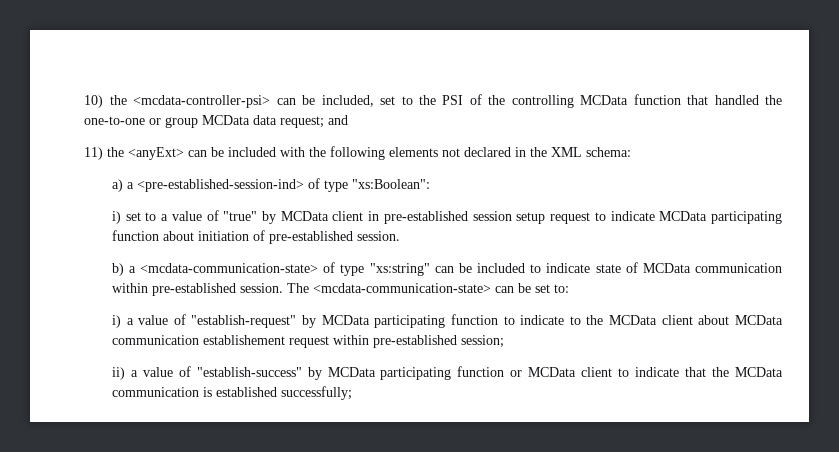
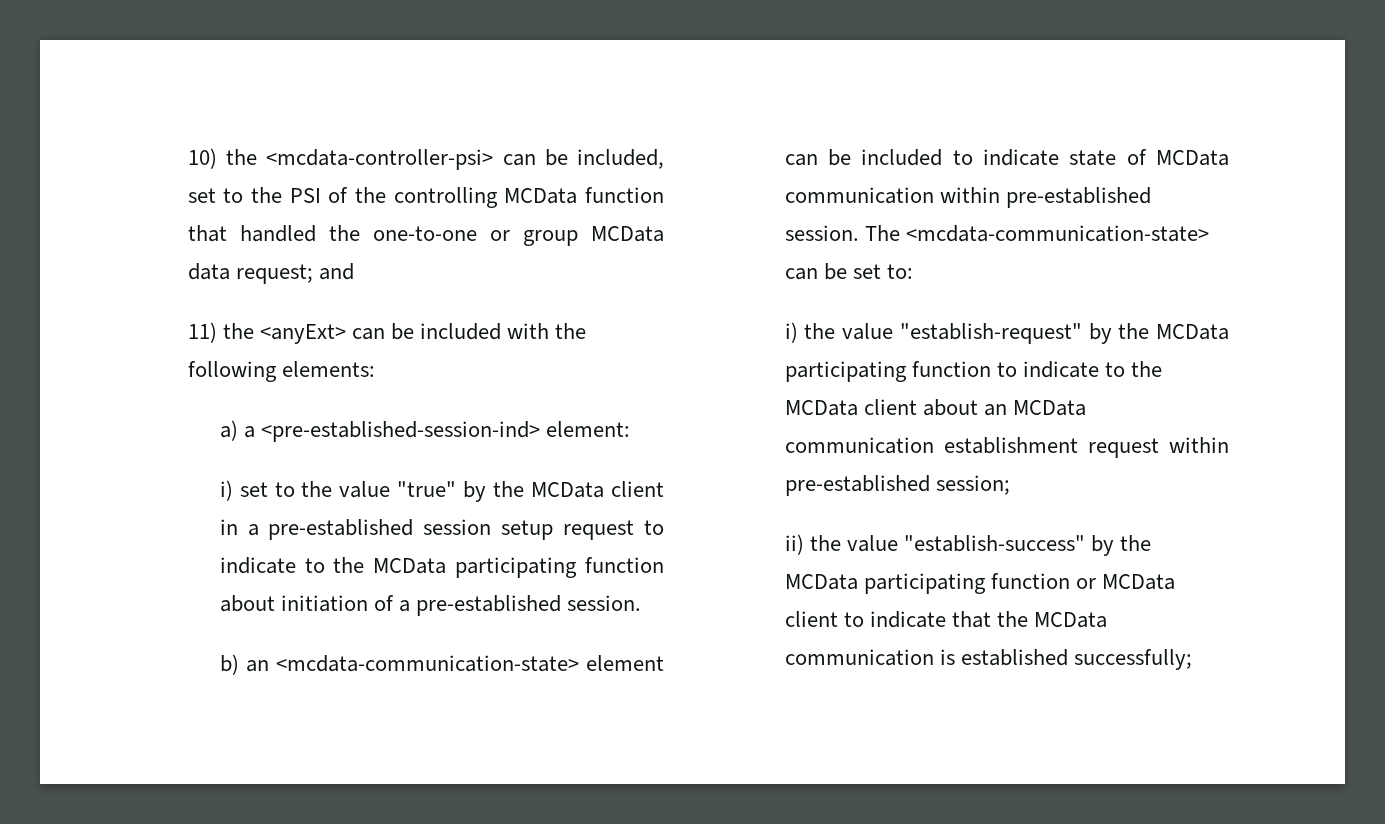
- 11) the <anyExt> can be included with the following elements not declared in the XML schema:
+ 11) the <anyExt> can be included with the following elements:
- a) a <pre-established-session-ind> of type "xs:Boolean":
+ a) a <pre-established-session-ind> element:
- i) set to a value of "true" by MCData client in pre-established session setup request to indicate MCData participating function about initiation of pre-established session.
+ i) set to the value "true" by the MCData client in a pre-established session setup request to indicate to the MCData participating function about initiation of a pre-established session.
- b) a <mcdata-communication-state> of type "xs:string" can be included to indicate state of MCData communication within pre-established session.
+ b) an <mcdata-communication-state> element can be included to indicate state of MCData communication within pre-established session.
- i) a value of "establish-request" by MCData participating function to indicate to the MCData client about MCData communication establishement request within pre-established session;
+ i) the value "establish-request" by the MCData participating function to indicate to the MCData client about an MCData communication establishment request within pre-established session;
- ii) a value of "establish-success" by MCData participating function or MCData client to indicate that the MCData communication is established successfully;
+ ii) the value "establish-success" by the MCData participating function or MCData client to indicate that the MCData communication is established successfully;

